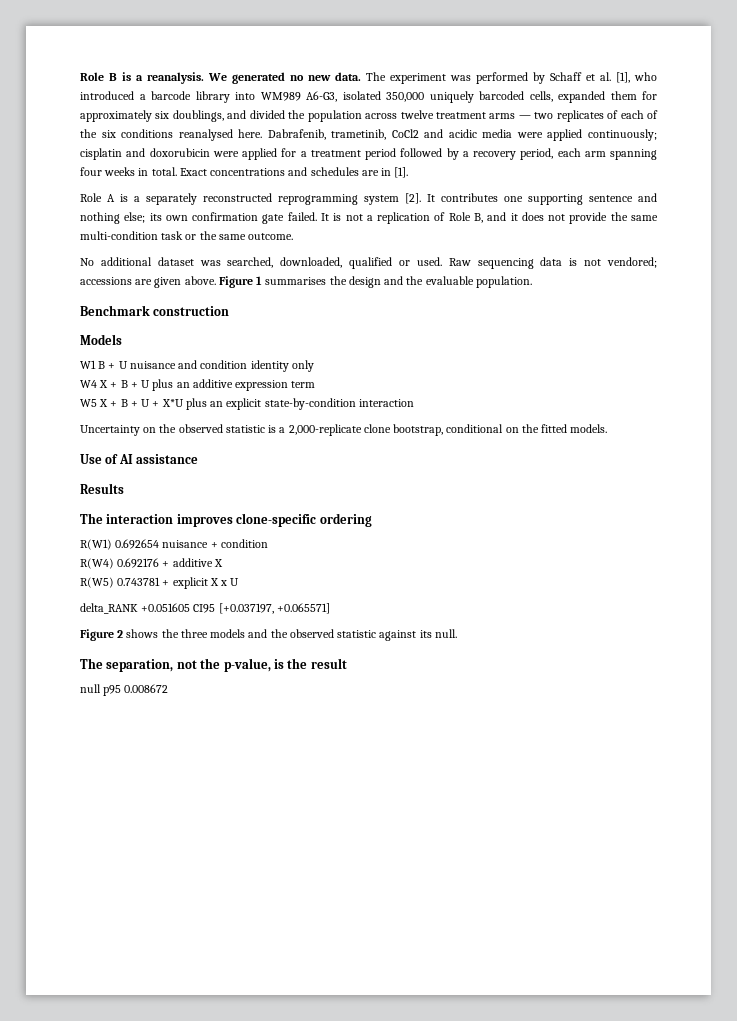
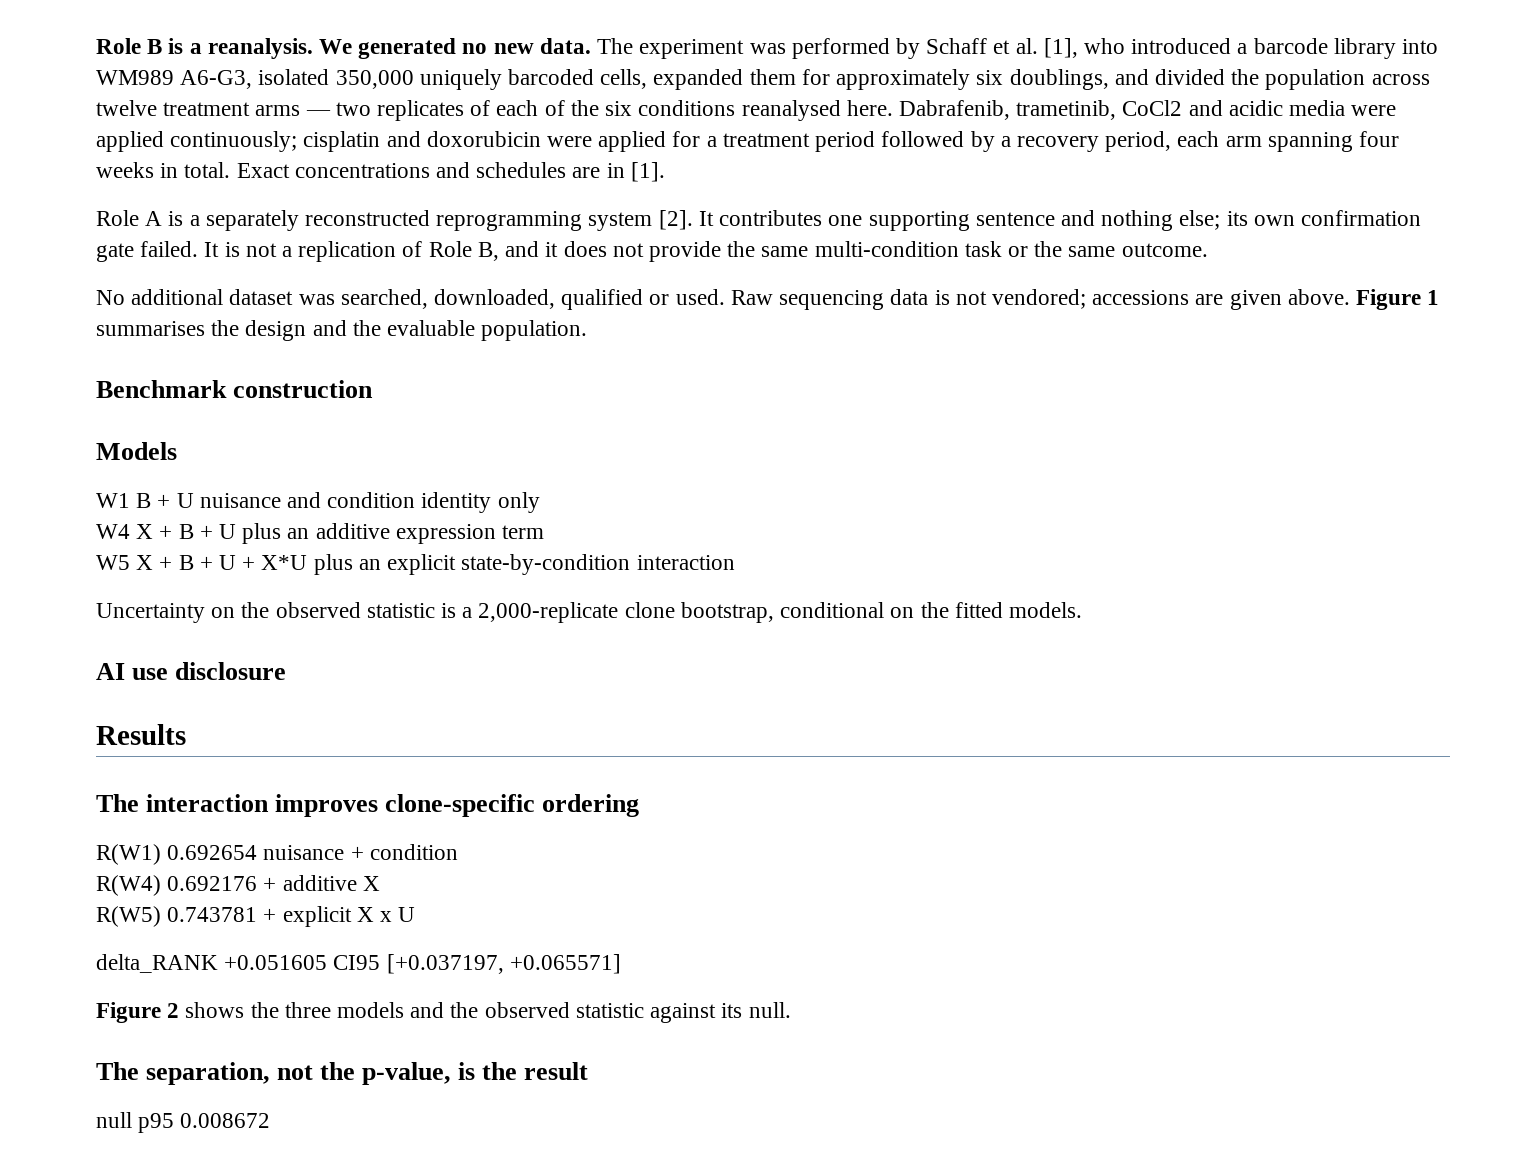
- Use of AI assistance
+ AI use disclosure

